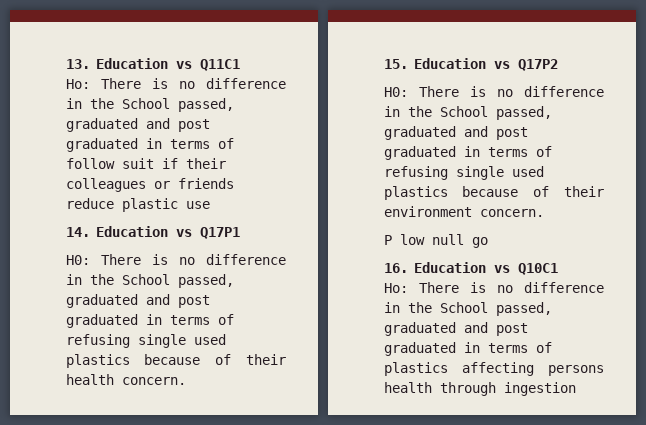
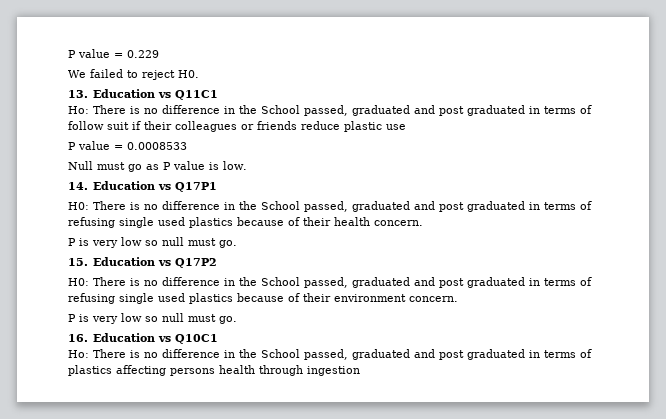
+ P value = 0.229
+ We failed to reject H0.
+ P value = 0.0008533
+ Null must go as P value is low.
  H0: There is no difference in the School passed, graduated and post graduated in terms of refusing single used plastics because of their health concern.
+ P is very low so null must go.
  H0: There is no difference in the School passed, graduated and post graduated in terms of refusing single used plastics because of their environment concern.
- P low null go
+ P is very low so null must go.

